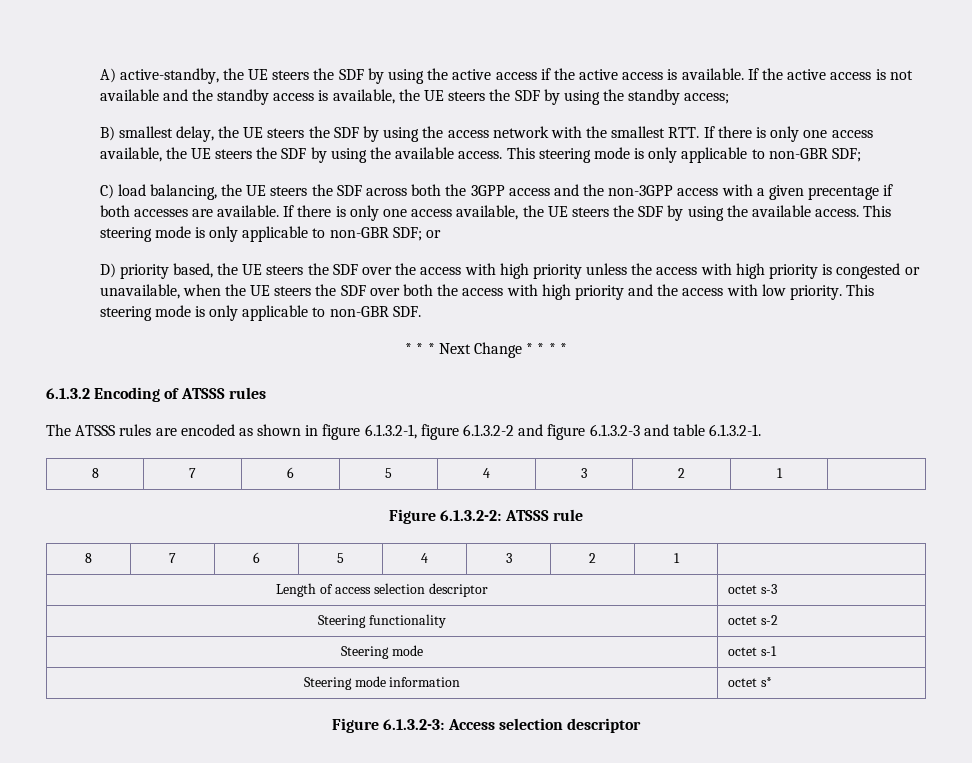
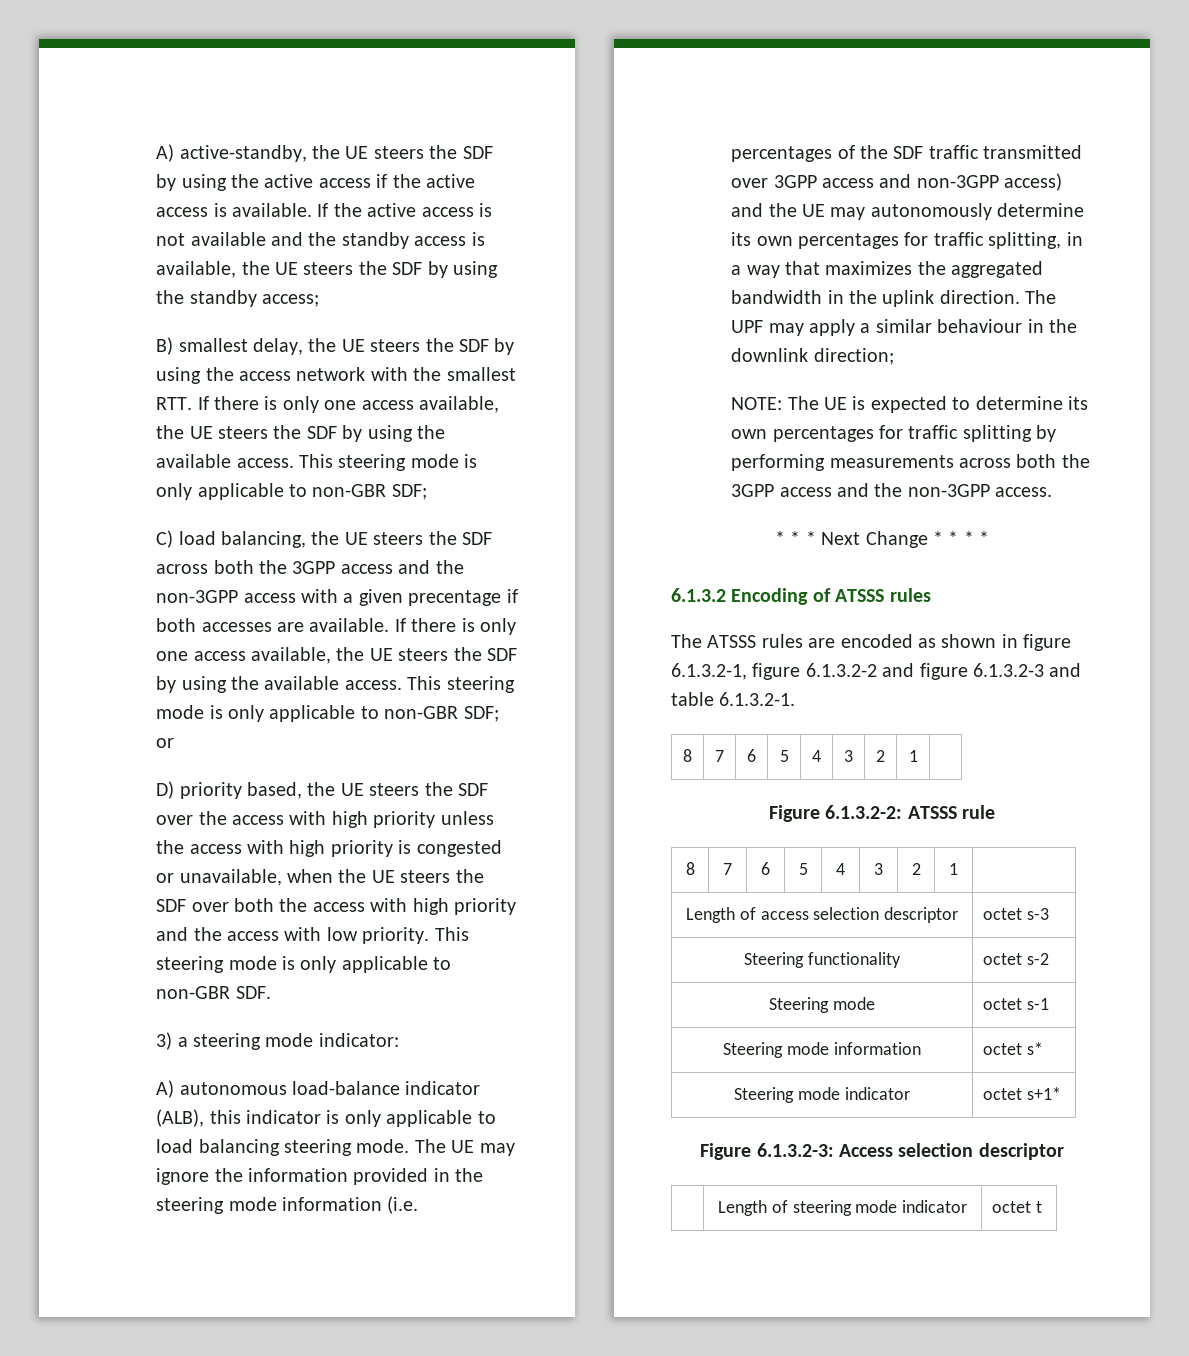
+ 3) a steering mode indicator:
+ A) autonomous load-balance indicator (ALB), this indicator is only applicable to load balancing steering mode. The UE may ignore the information provided in the steering mode information (i.e. percentages of the SDF traffic transmitted over 3GPP access and non-3GPP access) and the UE may autonomously determine its own percentages for traffic splitting, in a way that maximizes the aggregated bandwidth in the uplink direction. The UPF may apply a similar behaviour in the downlink direction;
+ NOTE: The UE is expected to determine its own percentages for traffic splitting by performing measurements across both the 3GPP access and the non-3GPP access.
+ Steering mode indicator | octet s+1*
+ | Length of steering mode indicator | octet t

